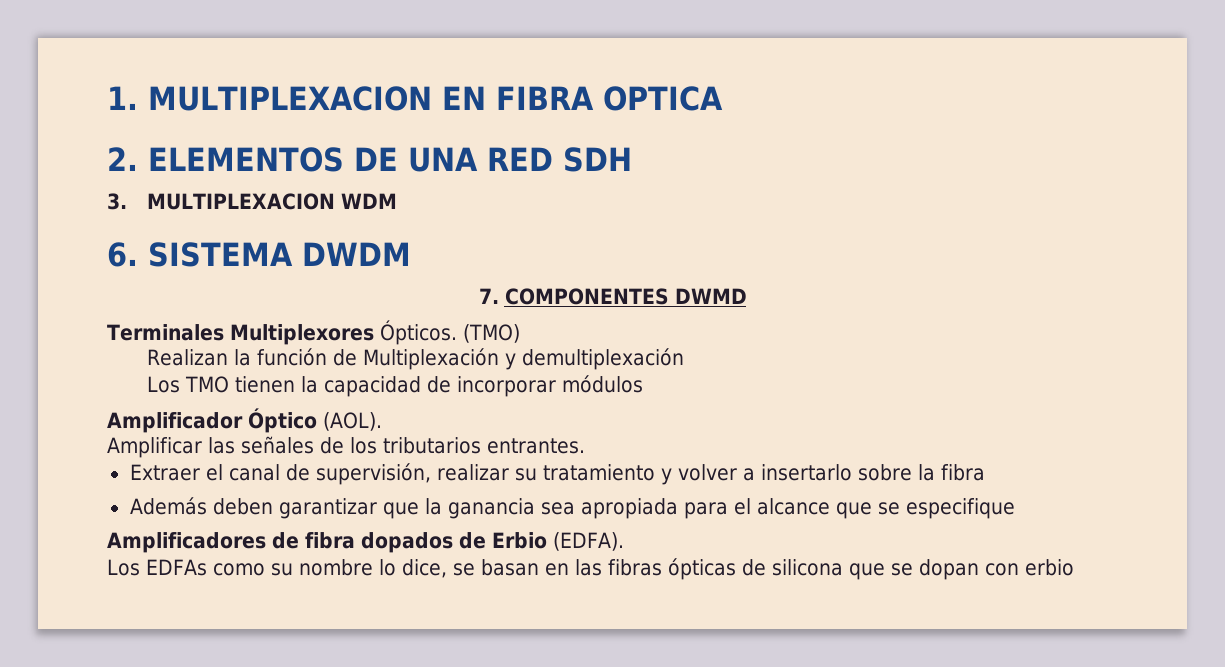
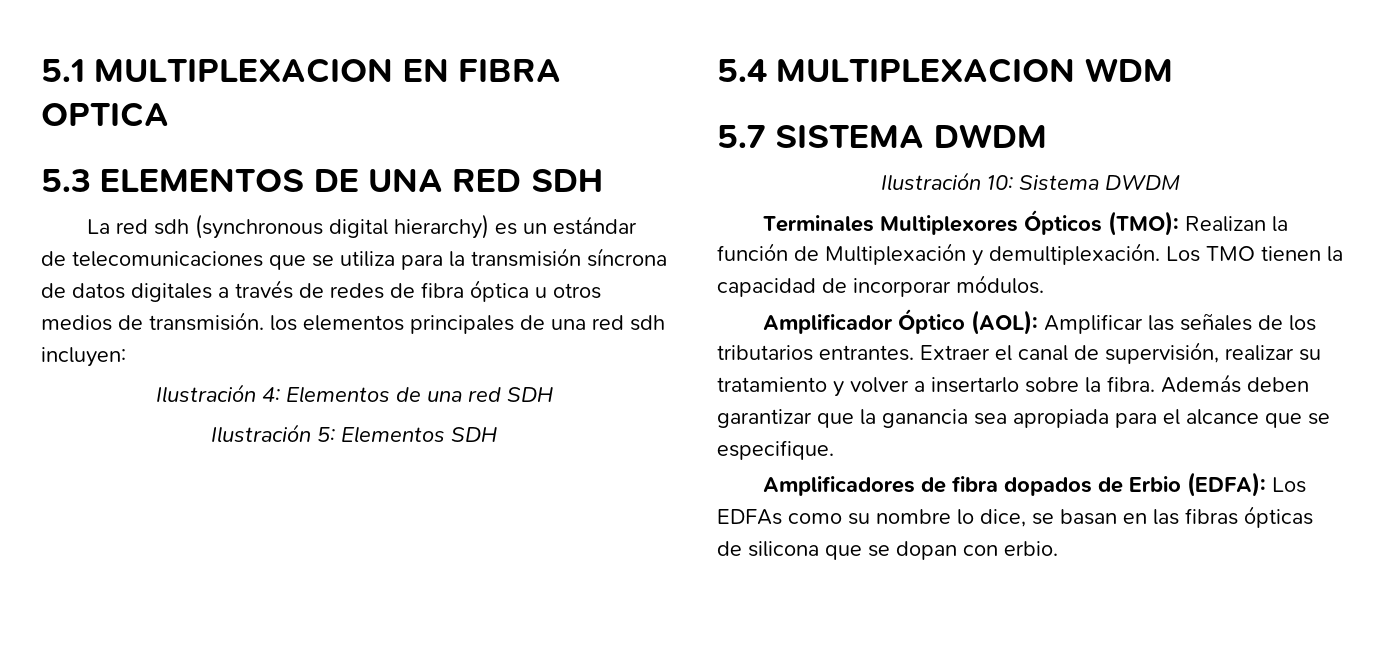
- 1. MULTIPLEXACION EN FIBRA OPTICA
+ 5.1 MULTIPLEXACION EN FIBRA OPTICA
- 2. ELEMENTOS DE UNA RED SDH
+ 5.3 ELEMENTOS DE UNA RED SDH
- 3. MULTIPLEXACION WDM
+ La red sdh (synchronous digital hierarchy) es un estándar de telecomunicaciones que se utiliza para la transmisión síncrona de datos digitales a través de redes de fibra óptica u otros medios de transmisión. los elementos principales de una red sdh incluyen:
+ Ilustración 4: Elementos de una red SDH
+ Ilustración 5: Elementos SDH
+ 5.4 MULTIPLEXACION WDM
- 6. SISTEMA DWDM
+ 5.7 SISTEMA DWDM
- 7. COMPONENTES DWMD
+ Ilustración 10: Sistema DWDM
- Terminales Multiplexores Ópticos. (TMO)
- Realizan la función de Multiplexación y demultiplexación
- Los TMO tienen la capacidad de incorporar módulos
+ Terminales Multiplexores Ópticos (TMO): Realizan la función de Multiplexación y demultiplexación. Los TMO tienen la capacidad de incorporar módulos.
- Amplificador Óptico (AOL).
- Amplificar las señales de los tributarios entrantes.
- Extraer el canal de supervisión, realizar su tratamiento y volver a insertarlo sobre la fibra
- Además deben garantizar que la ganancia sea apropiada para el alcance que se especifique
+ Amplificador Óptico (AOL): Amplificar las señales de los tributarios entrantes. Extraer el canal de supervisión, realizar su tratamiento y volver a insertarlo sobre la fibra. Además deben garantizar que la ganancia sea apropiada para el alcance que se especifique.
- Amplificadores de fibra dopados de Erbio (EDFA).
- Los EDFAs como su nombre lo dice, se basan en las fibras ópticas de silicona que se dopan con erbio
+ Amplificadores de fibra dopados de Erbio (EDFA): Los EDFAs como su nombre lo dice, se basan en las fibras ópticas de silicona que se dopan con erbio.

